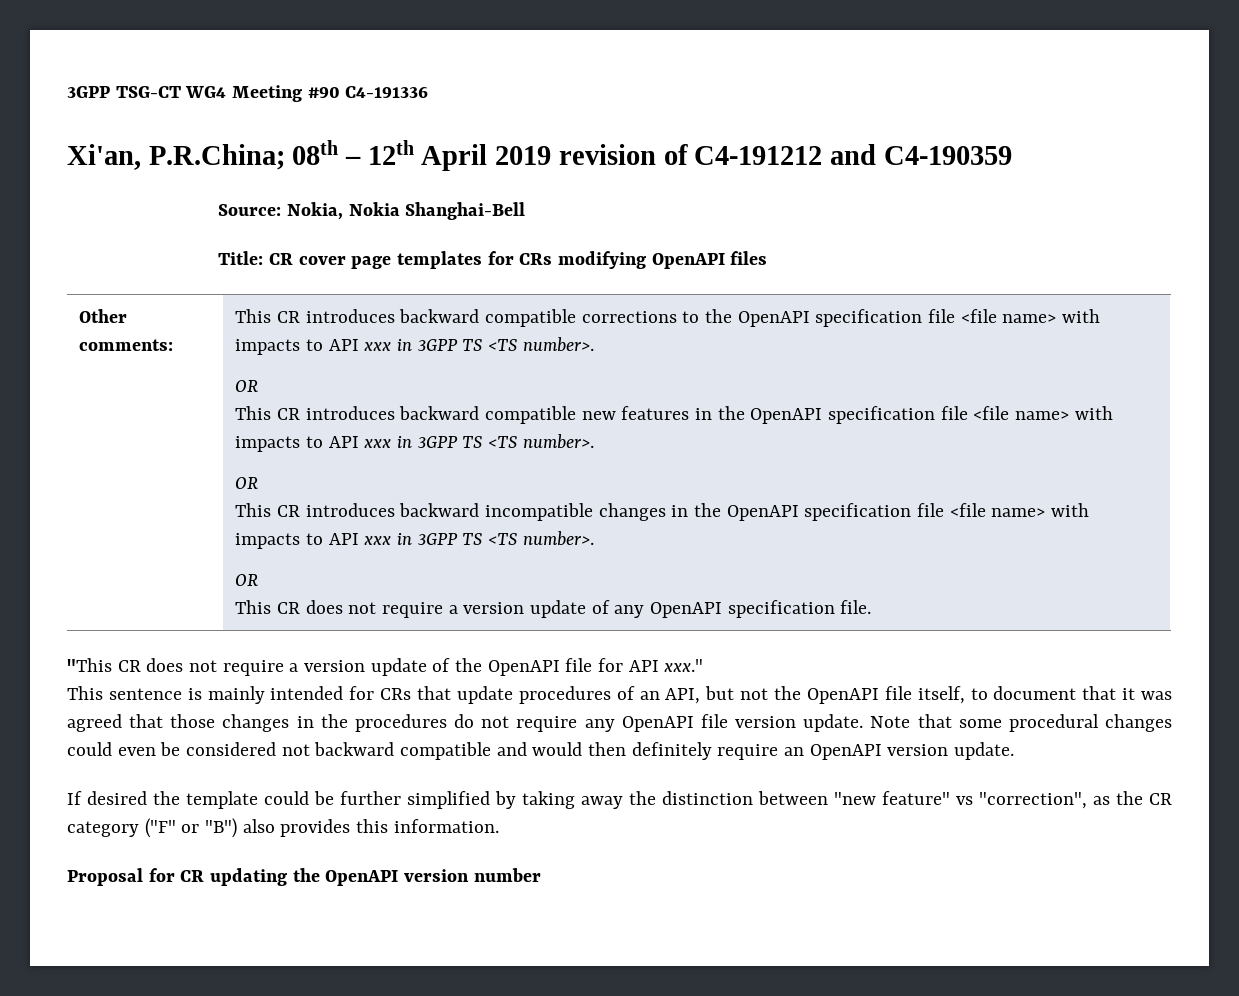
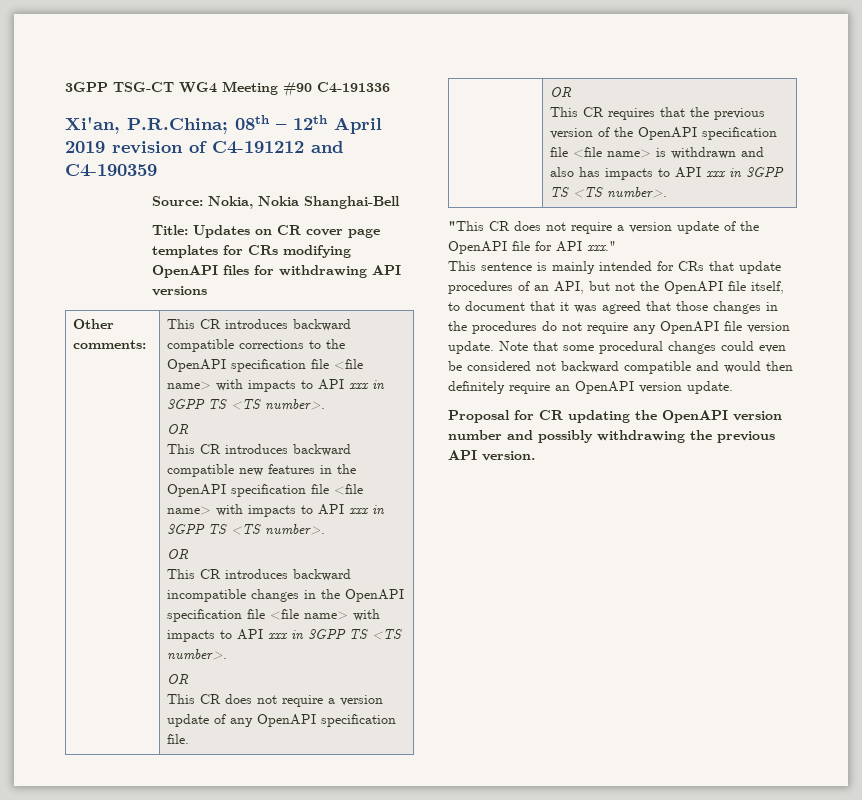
- Title: CR cover page templates for CRs modifying OpenAPI files
+ Title: Updates on CR cover page templates for CRs modifying OpenAPI files for withdrawing API versions
+ | OR
+ This CR requires that the previous version of the OpenAPI specification file <file name> is withdrawn and also has impacts to API xxx in 3GPP TS <TS number>.
- If desired the template could be further simplified by taking away the distinction between "new feature" vs "correction", as the CR category ("F" or "B") also provides this information.
- Proposal for CR updating the OpenAPI version number
+ Proposal for CR updating the OpenAPI version number and possibly withdrawing the previous API version.

